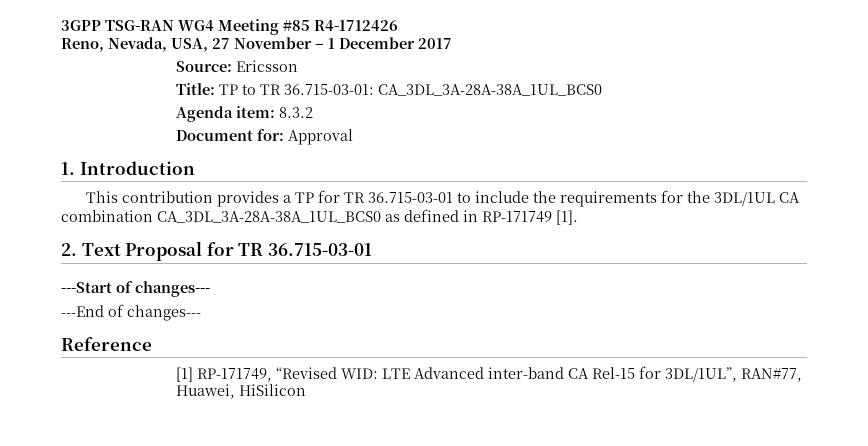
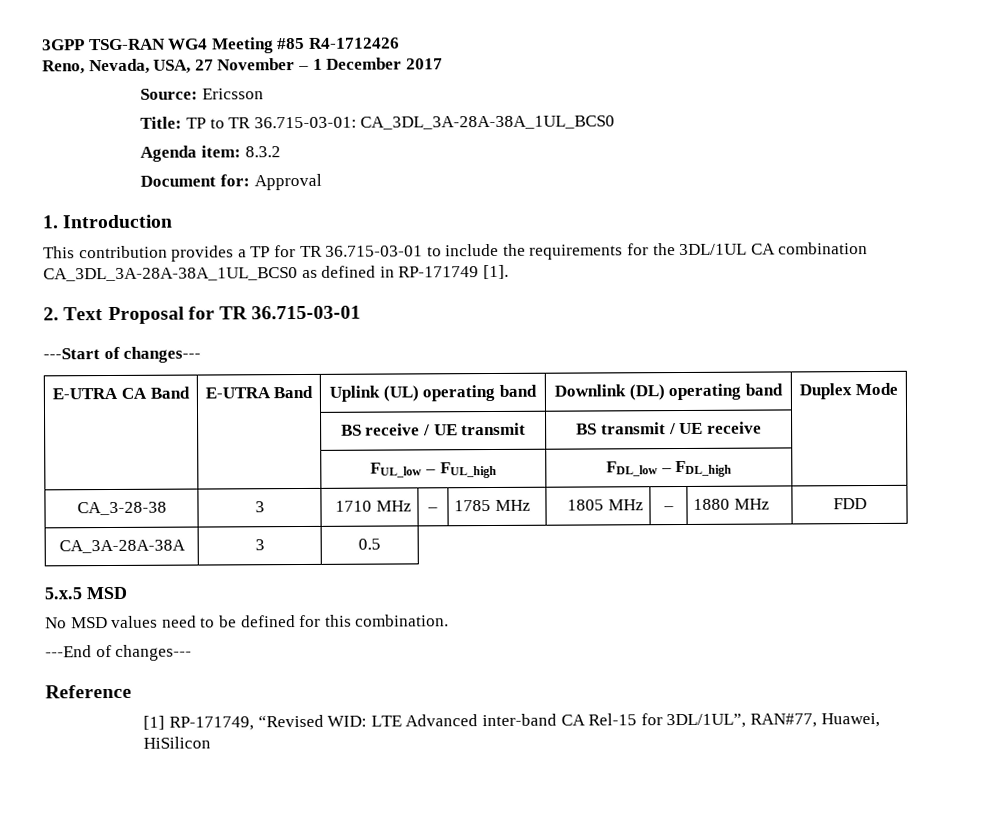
+ E-UTRA CA Band | E-UTRA Band | Uplink (UL) operating band | Downlink (DL) operating band | Duplex Mode
+ | | BS receive / UE transmit | BS transmit / UE receive |
+ | | FUL_low – FUL_high | FDL_low – FDL_high |
+ CA_3-28-38 | 3 | 1710 MHz | – | 1785 MHz | 1805 MHz | – | 1880 MHz | FDD
+ CA_3A-28A-38A | 3 | 0.5
+ 5.x.5 MSD
+ No MSD values need to be defined for this combination.

